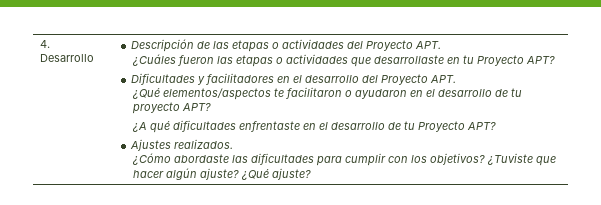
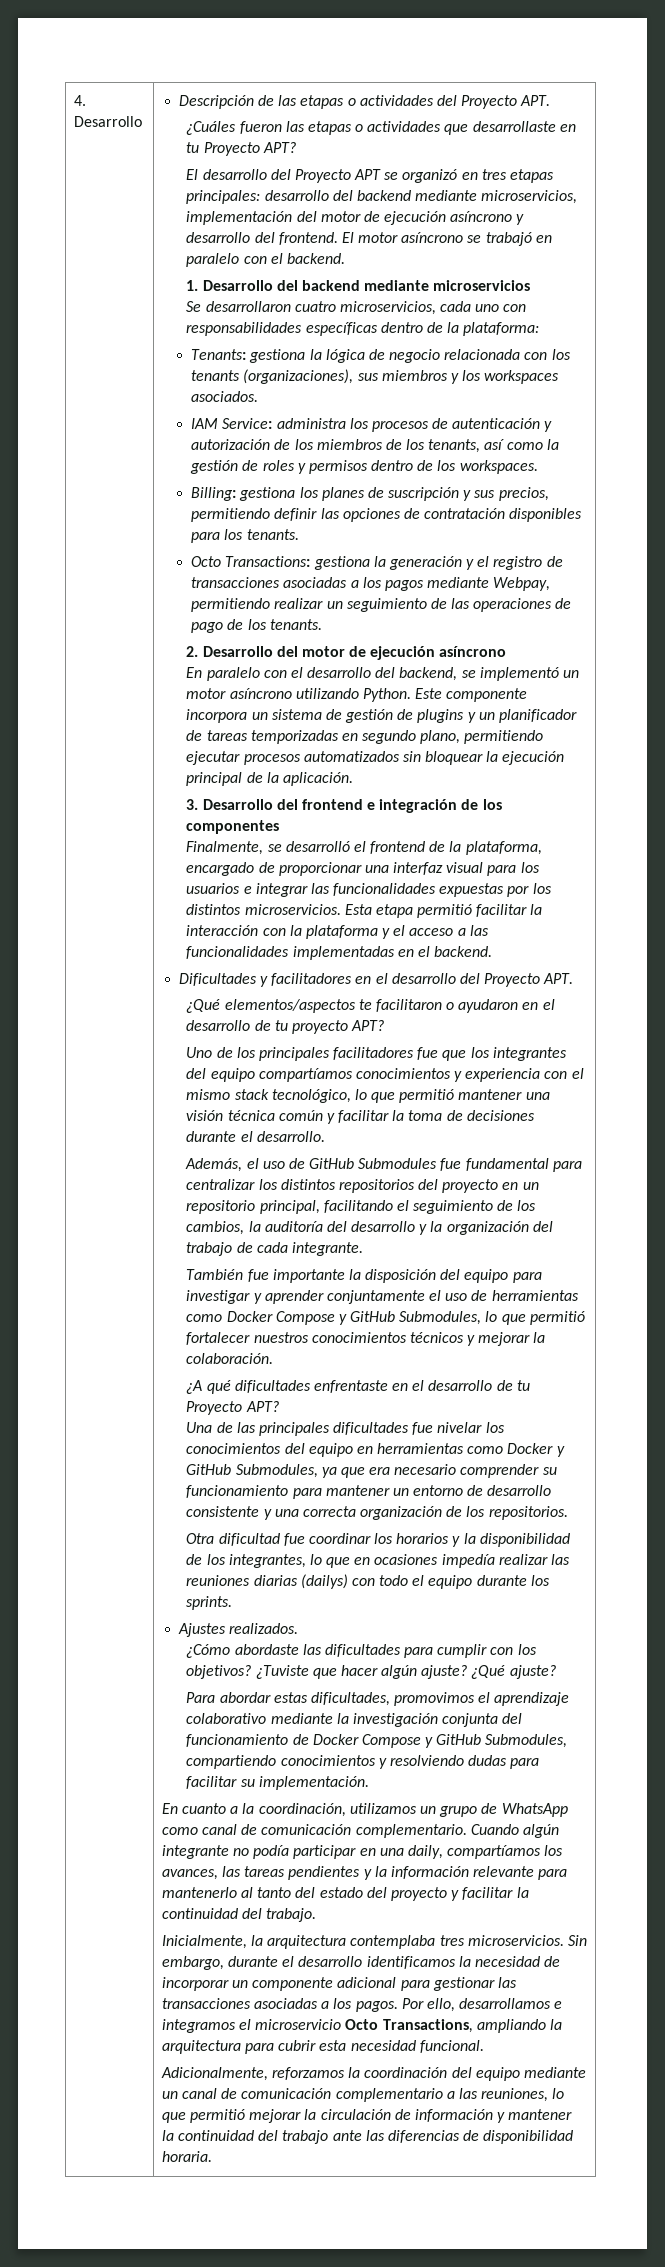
+ El desarrollo del Proyecto APT se organizó en tres etapas principales: desarrollo del backend mediante microservicios, implementación del motor de ejecución asíncrono y desarrollo del frontend. El motor asíncrono se trabajó en paralelo con el backend.
+ 1. Desarrollo del backend mediante microservicios
+ Se desarrollaron cuatro microservicios, cada uno con responsabilidades específicas dentro de la plataforma:
+ Tenants: gestiona la lógica de negocio relacionada con los tenants (organizaciones), sus miembros y los workspaces asociados.
+ IAM Service: administra los procesos de autenticación y autorización de los miembros de los tenants, así como la gestión de roles y permisos dentro de los workspaces.
+ Billing: gestiona los planes de suscripción y sus precios, permitiendo definir las opciones de contratación disponibles para los tenants.
+ Octo Transactions: gestiona la generación y el registro de transacciones asociadas a los pagos mediante Webpay, permitiendo realizar un seguimiento de las operaciones de pago de los tenants.
+ 2. Desarrollo del motor de ejecución asíncrono
+ En paralelo con el desarrollo del backend, se implementó un motor asíncrono utilizando Python. Este componente incorpora un sistema de gestión de plugins y un planificador de tareas temporizadas en segundo plano, permitiendo ejecutar procesos automatizados sin bloquear la ejecución principal de la aplicación.
+ 3. Desarrollo del frontend e integración de los componentes
+ Finalmente, se desarrolló el frontend de la plataforma, encargado de proporcionar una interfaz visual para los usuarios e integrar las funcionalidades expuestas por los distintos microservicios. Esta etapa permitió facilitar la interacción con la plataforma y el acceso a las funcionalidades implementadas en el backend.
+ Uno de los principales facilitadores fue que los integrantes del equipo compartíamos conocimientos y experiencia con el mismo stack tecnológico, lo que permitió mantener una visión técnica común y facilitar la toma de decisiones durante el desarrollo.
+ Además, el uso de GitHub Submodules fue fundamental para centralizar los distintos repositorios del proyecto en un repositorio principal, facilitando el seguimiento de los cambios, la auditoría del desarrollo y la organización del trabajo de cada integrante.
+ También fue importante la disposición del equipo para investigar y aprender conjuntamente el uso de herramientas como Docker Compose y GitHub Submodules, lo que permitió fortalecer nuestros conocimientos técnicos y mejorar la colaboración.
+ Una de las principales dificultades fue nivelar los conocimientos del equipo en herramientas como Docker y GitHub Submodules, ya que era necesario comprender su funcionamiento para mantener un entorno de desarrollo consistente y una correcta organización de los repositorios.
+ Otra dificultad fue coordinar los horarios y la disponibilidad de los integrantes, lo que en ocasiones impedía realizar las reuniones diarias (dailys) con todo el equipo durante los sprints.
+ Para abordar estas dificultades, promovimos el aprendizaje colaborativo mediante la investigación conjunta del funcionamiento de Docker Compose y GitHub Submodules, compartiendo conocimientos y resolviendo dudas para facilitar su implementación.
+ En cuanto a la coordinación, utilizamos un grupo de WhatsApp como canal de comunicación complementario. Cuando algún integrante no podía participar en una daily, compartíamos los avances, las tareas pendientes y la información relevante para mantenerlo al tanto del estado del proyecto y facilitar la continuidad del trabajo.
+ Inicialmente, la arquitectura contemplaba tres microservicios. Sin embargo, durante el desarrollo identificamos la necesidad de incorporar un componente adicional para gestionar las transacciones asociadas a los pagos. Por ello, desarrollamos e integramos el microservicio Octo Transactions, ampliando la arquitectura para cubrir esta necesidad funcional.
+ Adicionalmente, reforzamos la coordinación del equipo mediante un canal de comunicación complementario a las reuniones, lo que permitió mejorar la circulación de información y mantener la continuidad del trabajo ante las diferencias de disponibilidad horaria.

